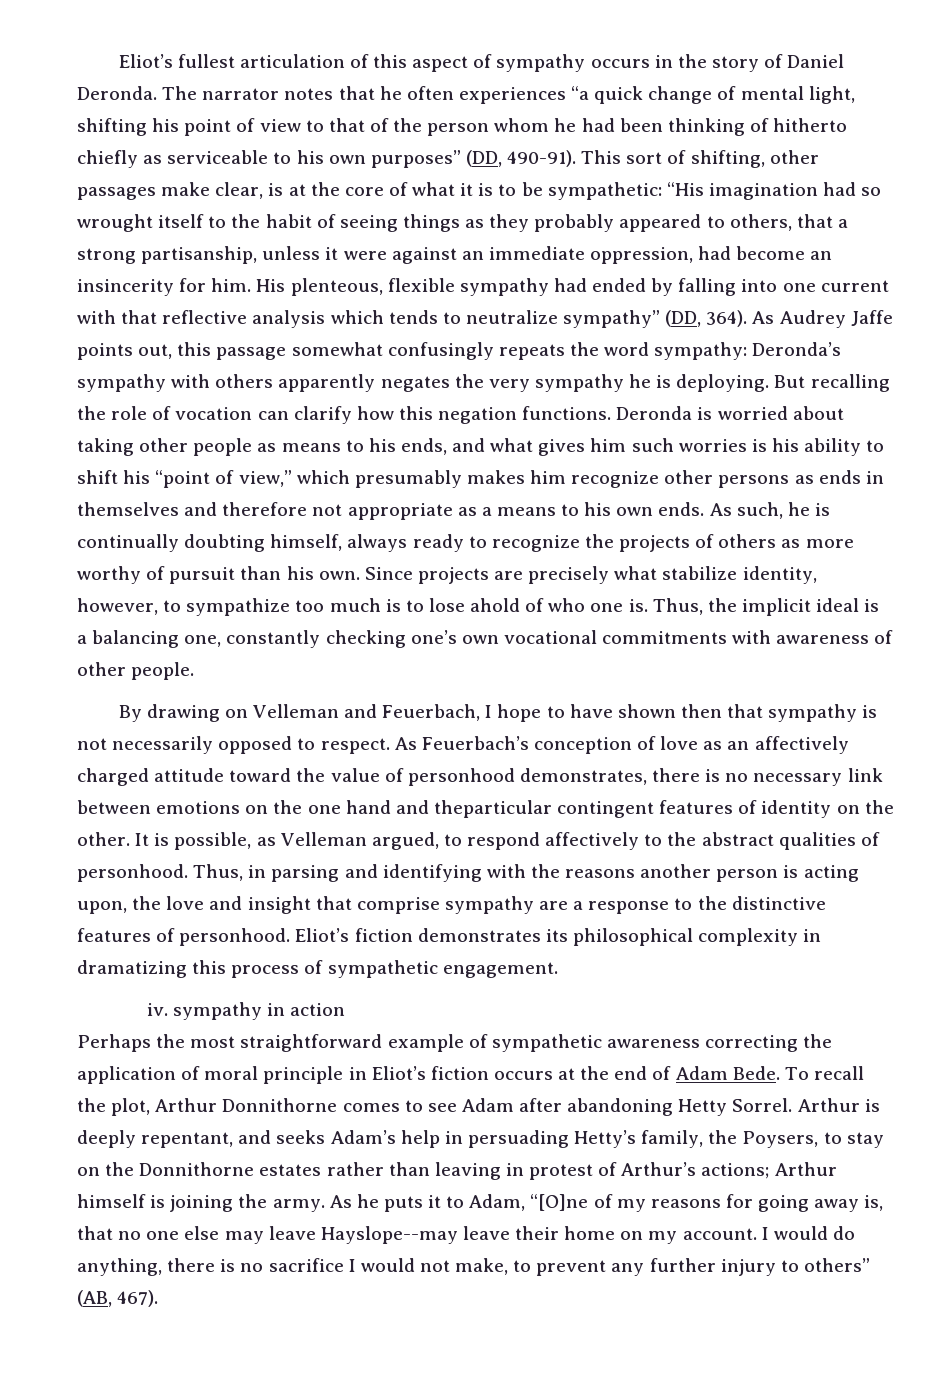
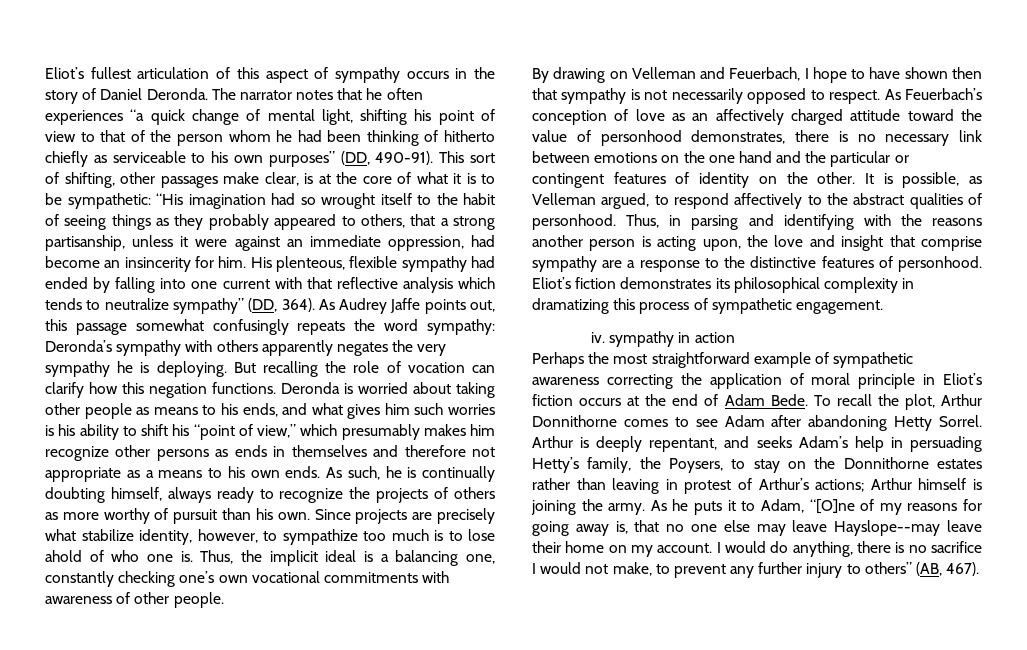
- As Feuerbach’s conception of love as an affectively charged attitude toward the value of personhood demonstrates, there is no necessary link between emotions on the one hand and theparticular contingent features of identity on the other.
+ As Feuerbach’s conception of love as an affectively charged attitude toward the value of personhood demonstrates, there is no necessary link between emotions on the one hand and the particular or contingent features of identity on the other.

